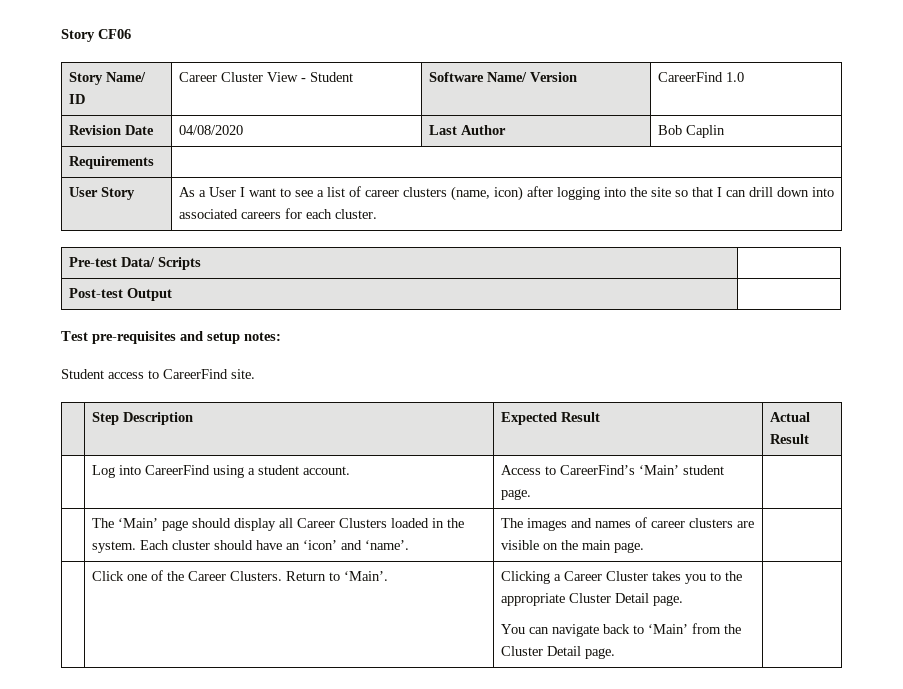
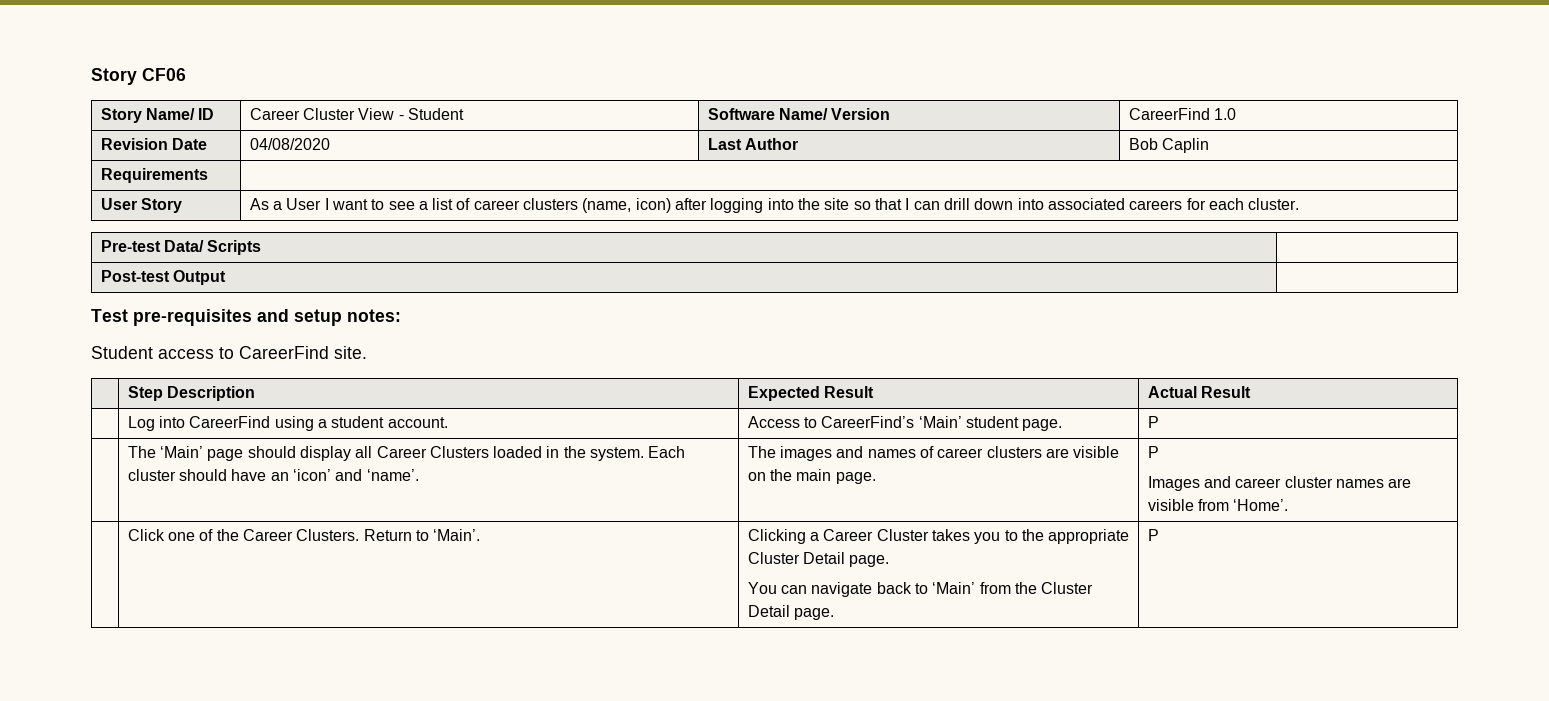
- | Log into CareerFind using a student account. | Access to CareerFind’s ‘Main’ student page. |
+ | Log into CareerFind using a student account. | Access to CareerFind’s ‘Main’ student page. | P
- The images and names of career clusters are visible on the main page.
+ The images and names of career clusters are visible on the main page. | P
+ Images and career cluster names are visible from ‘Home’.
  | Click one of the Career Clusters. Return to ‘Main’. | Clicking a Career Cluster takes you to the appropriate Cluster Detail page.
- You can navigate back to ‘Main’ from the Cluster Detail page. |
+ You can navigate back to ‘Main’ from the Cluster Detail page. | P

